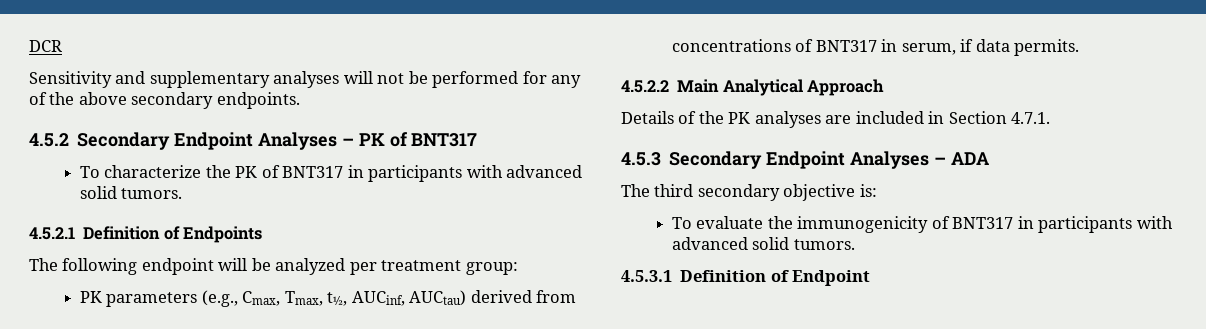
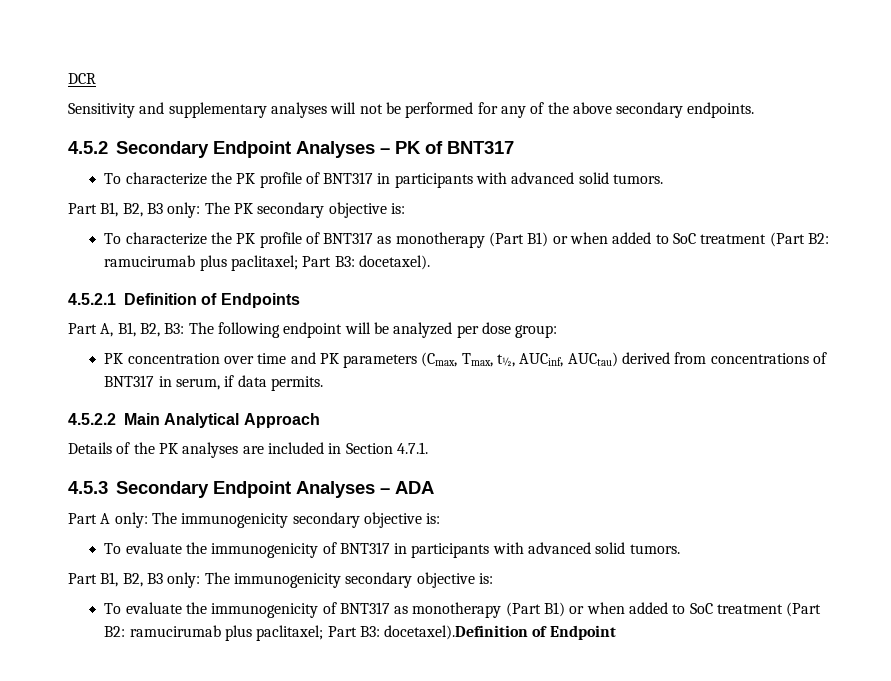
- To characterize the PK of BNT317 in participants with advanced solid tumors.
+ To characterize the PK profile of BNT317 in participants with advanced solid tumors.
+ Part B1, B2, B3 only: The PK secondary objective is:
+ To characterize the PK profile of BNT317 as monotherapy (Part B1) or when added to SoC treatment (Part B2: ramucirumab plus paclitaxel; Part B3: docetaxel).
- The following endpoint will be analyzed per treatment group:
+ Part A, B1, B2, B3: The following endpoint will be analyzed per dose group:
- PK parameters (e.g., Cmax, Tmax, t½, AUCinf, AUCtau) derived from concentrations of BNT317 in serum, if data permits.
+ PK concentration over time and PK parameters (Cmax, Tmax, t½, AUCinf, AUCtau) derived from concentrations of BNT317 in serum, if data permits.
- The third secondary objective is:
+ Part A only: The immunogenicity secondary objective is:
- 4.5.3.1 Definition of Endpoint
+ Part B1, B2, B3 only: The immunogenicity secondary objective is:
+ To evaluate the immunogenicity of BNT317 as monotherapy (Part B1) or when added to SoC treatment (Part B2: ramucirumab plus paclitaxel; Part B3: docetaxel).Definition of Endpoint

